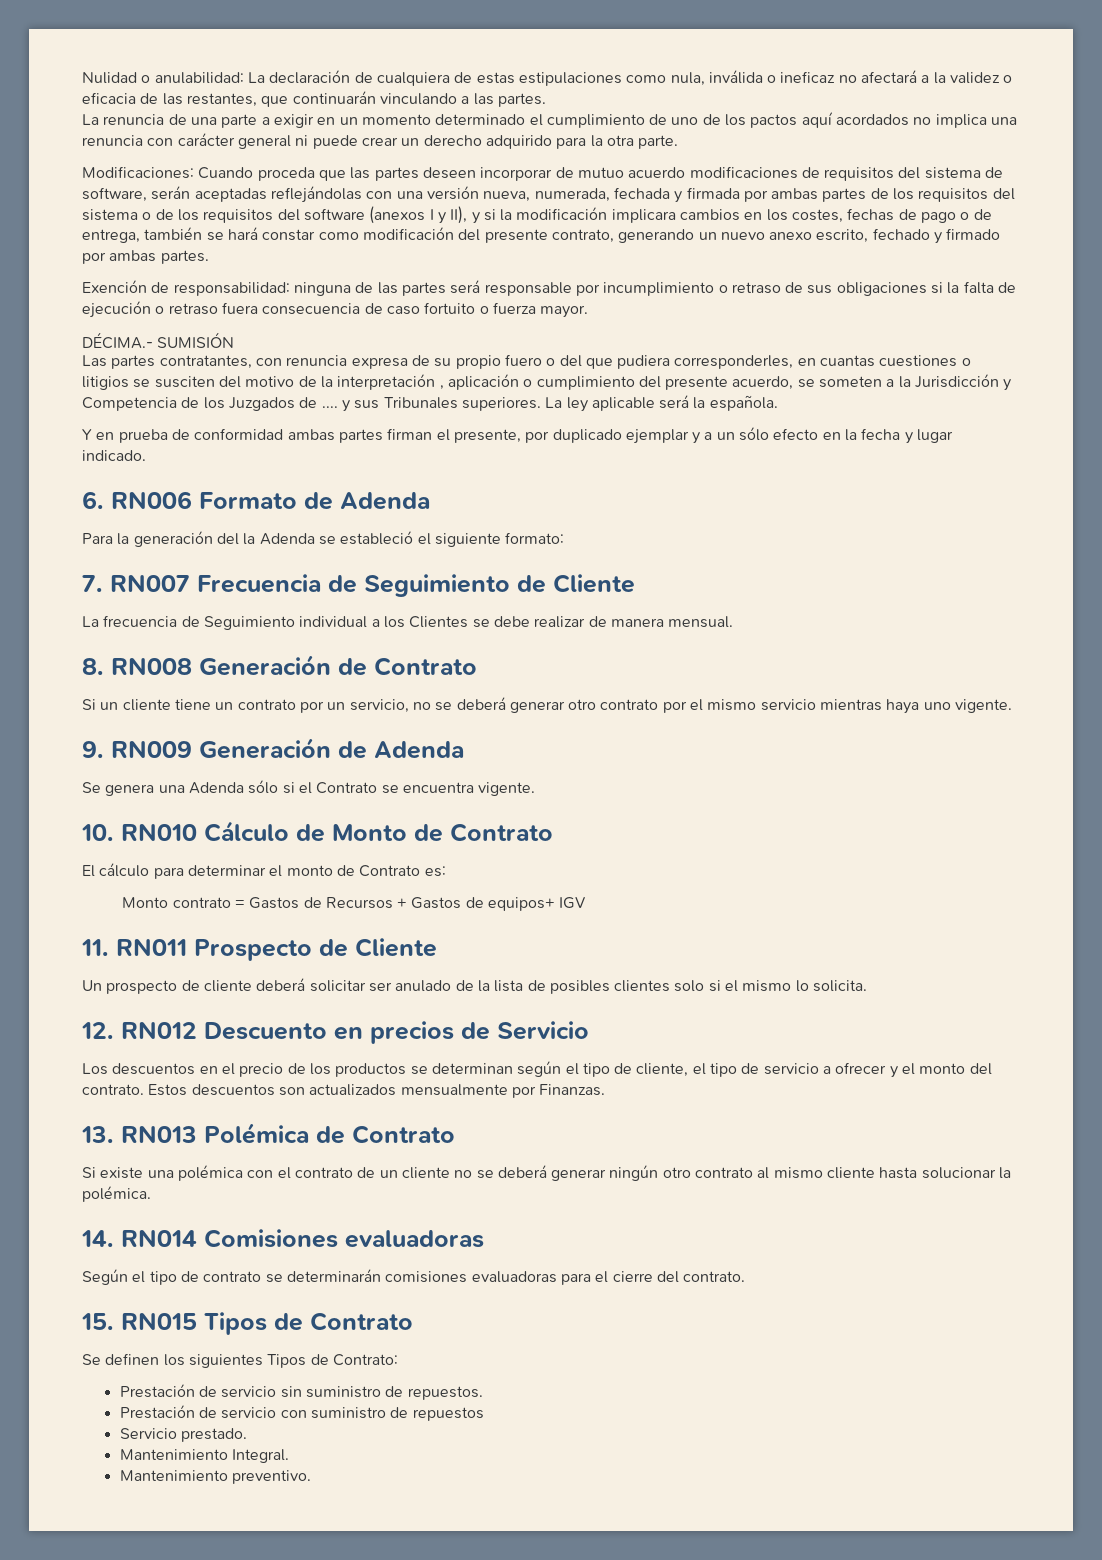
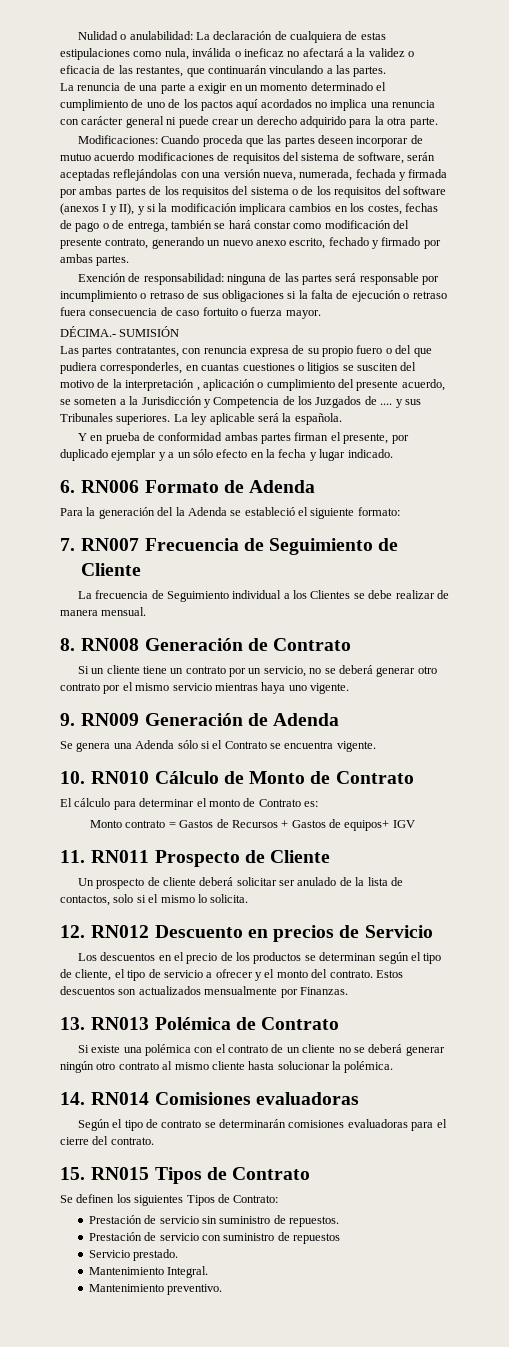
- Un prospecto de cliente deberá solicitar ser anulado de la lista de posibles clientes solo si el mismo lo solicita.
+ Un prospecto de cliente deberá solicitar ser anulado de la lista de contactos, solo si el mismo lo solicita.

